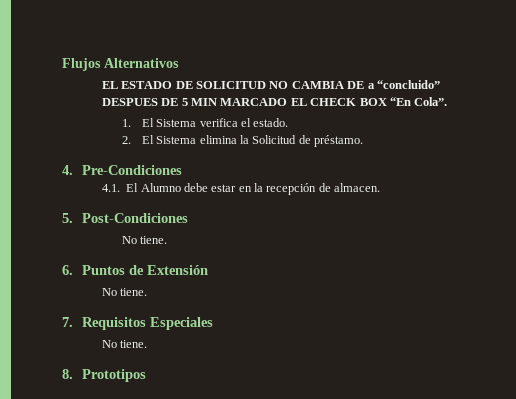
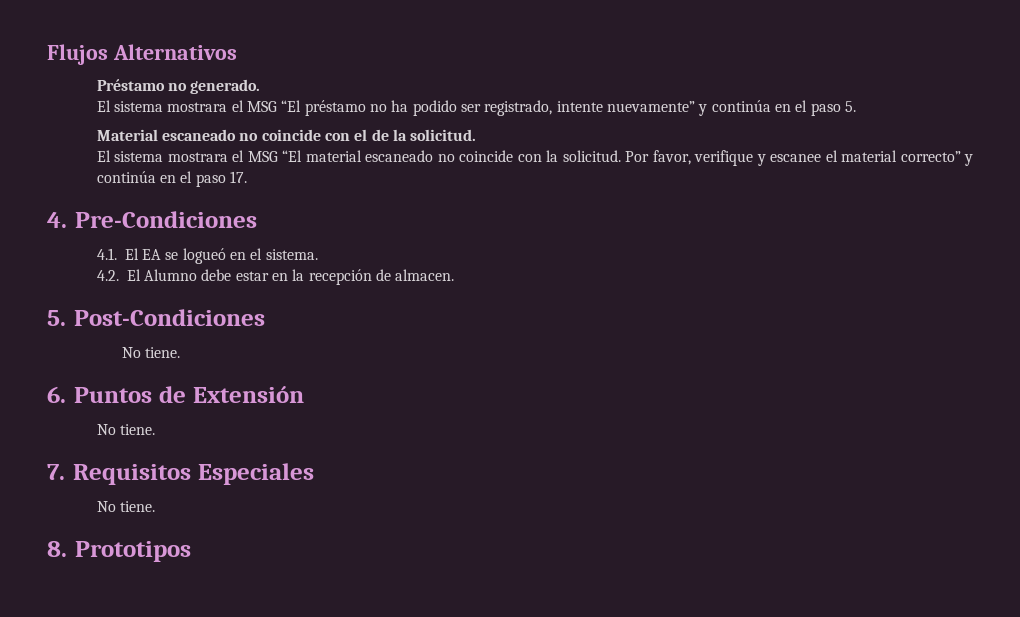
- EL ESTADO DE SOLICITUD NO CAMBIA DE a “concluido” DESPUES DE 5 MIN MARCADO EL CHECK BOX “En Cola”.
- 1. El Sistema verifica el estado.
- 2. El Sistema elimina la Solicitud de préstamo.
+ Préstamo no generado.
+ El sistema mostrara el MSG “El préstamo no ha podido ser registrado, intente nuevamente” y continúa en el paso 5.
+ Material escaneado no coincide con el de la solicitud.
+ El sistema mostrara el MSG “El material escaneado no coincide con la solicitud. Por favor, verifique y escanee el material correcto” y continúa en el paso 17.
  4. Pre-Condiciones
- 4.1. El Alumno debe estar en la recepción de almacen.
+ 4.1. El EA se logueó en el sistema.
+ 4.2. El Alumno debe estar en la recepción de almacen.

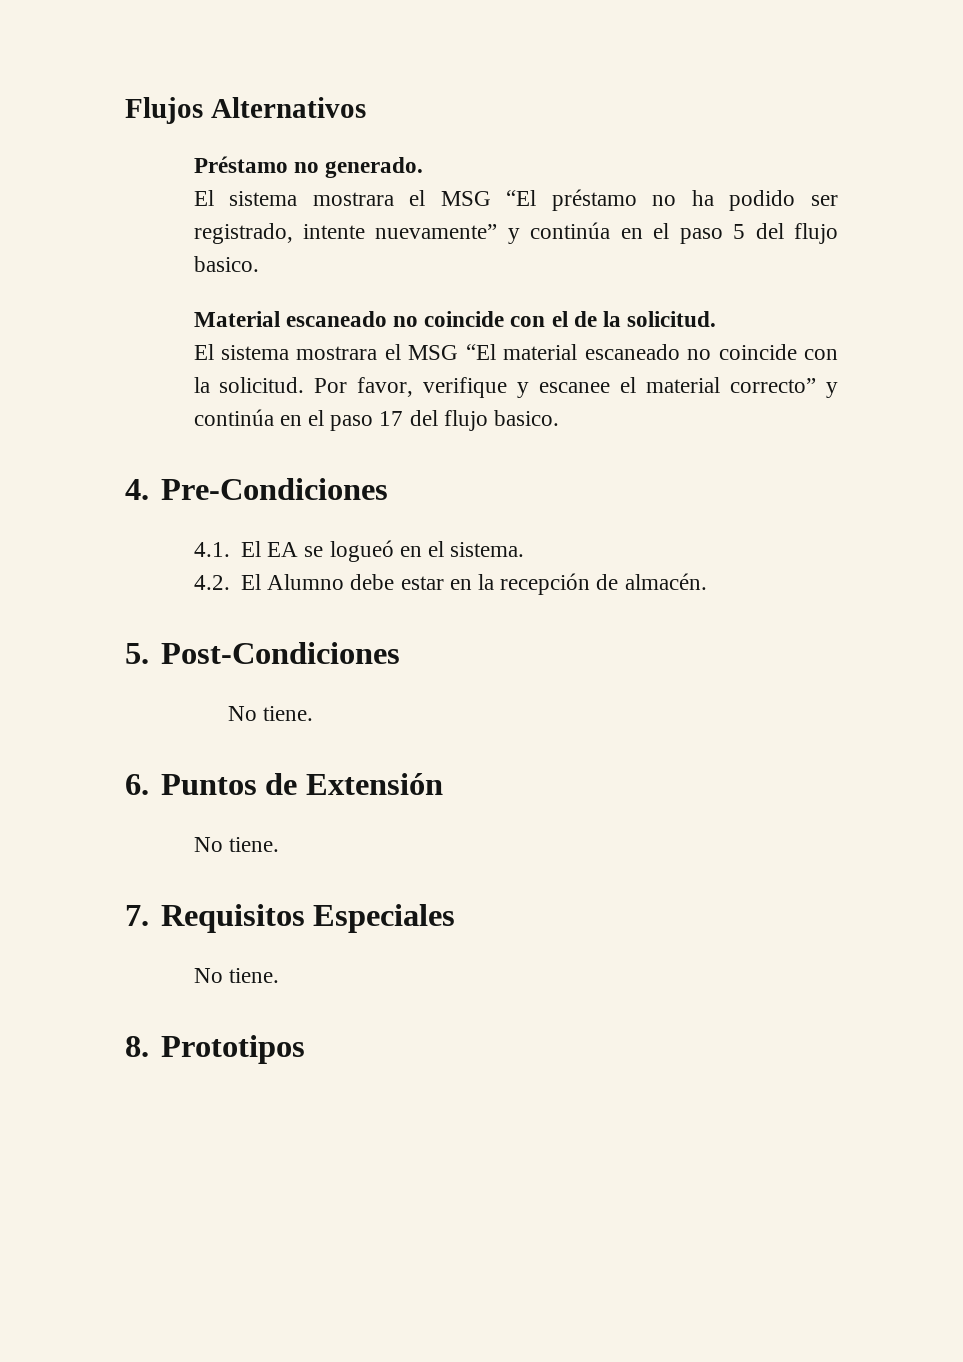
- El sistema mostrara el MSG “El préstamo no ha podido ser registrado, intente nuevamente” y continúa en el paso 5.
+ El sistema mostrara el MSG “El préstamo no ha podido ser registrado, intente nuevamente” y continúa en el paso 5 del flujo basico.
- Por favor, verifique y escanee el material correcto” y continúa en el paso 17.
+ Por favor, verifique y escanee el material correcto” y continúa en el paso 17 del flujo basico.
- 4.2. El Alumno debe estar en la recepción de almacen.
+ 4.2. El Alumno debe estar en la recepción de almacén.

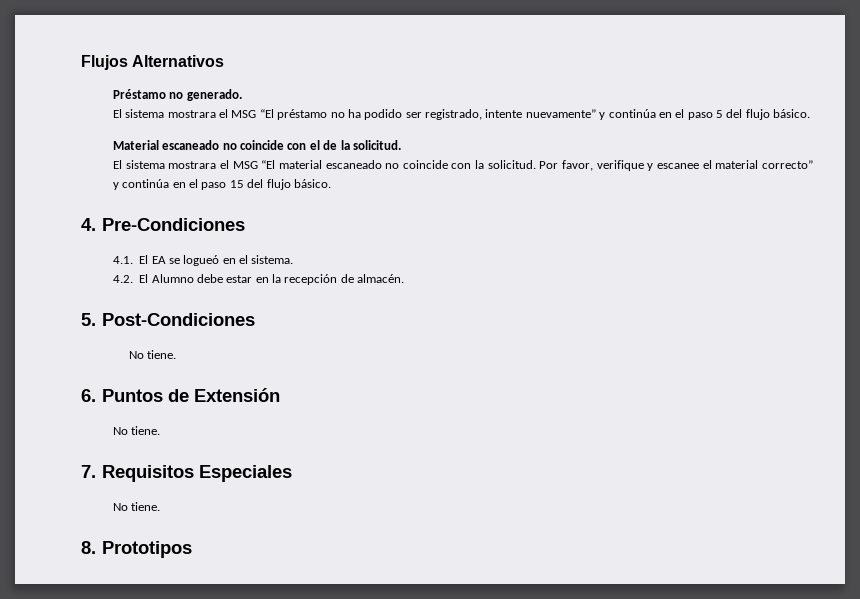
- El sistema mostrara el MSG “El préstamo no ha podido ser registrado, intente nuevamente” y continúa en el paso 5 del flujo basico.
+ El sistema mostrara el MSG “El préstamo no ha podido ser registrado, intente nuevamente” y continúa en el paso 5 del flujo básico.
- Por favor, verifique y escanee el material correcto” y continúa en el paso 17 del flujo basico.
+ Por favor, verifique y escanee el material correcto” y continúa en el paso 15 del flujo básico.

